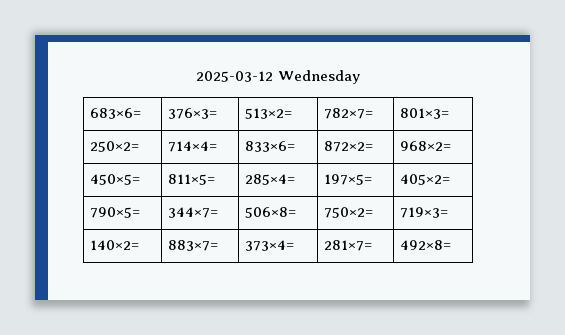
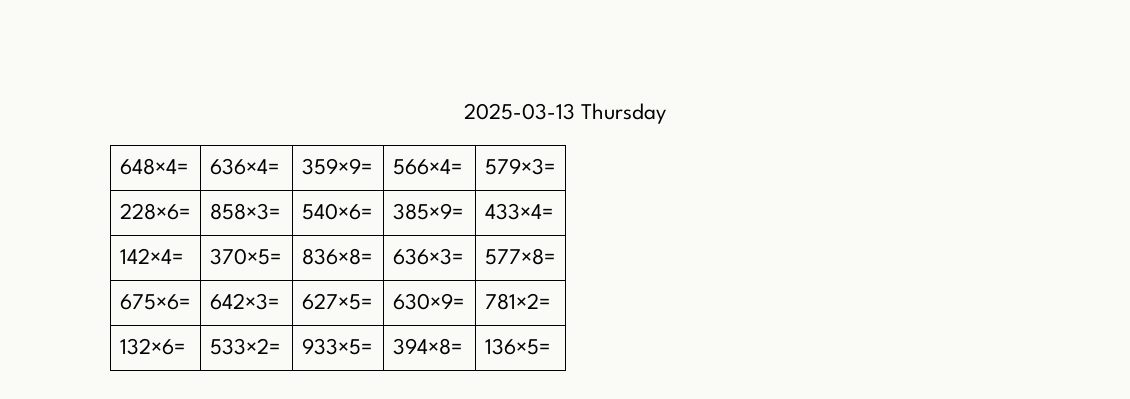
- 2025-03-12 Wednesday
- 683×6= | 376×3= | 513×2= | 782×7= | 801×3=
- 250×2= | 714×4= | 833×6= | 872×2= | 968×2=
- 450×5= | 811×5= | 285×4= | 197×5= | 405×2=
- 790×5= | 344×7= | 506×8= | 750×2= | 719×3=
- 140×2= | 883×7= | 373×4= | 281×7= | 492×8=
+ 2025-03-13 Thursday
+ 648×4= | 636×4= | 359×9= | 566×4= | 579×3=
+ 228×6= | 858×3= | 540×6= | 385×9= | 433×4=
+ 142×4= | 370×5= | 836×8= | 636×3= | 577×8=
+ 675×6= | 642×3= | 627×5= | 630×9= | 781×2=
+ 132×6= | 533×2= | 933×5= | 394×8= | 136×5=

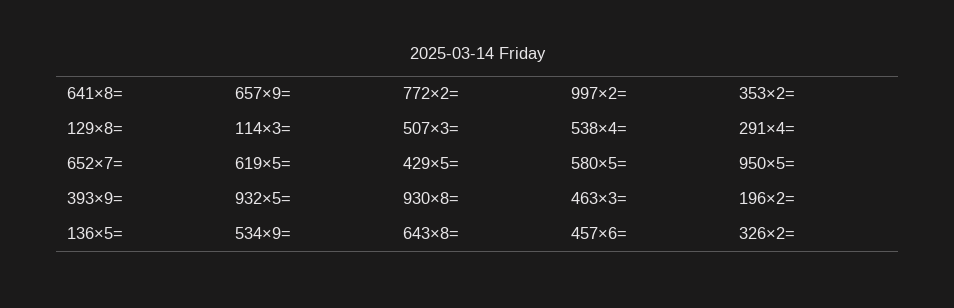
- 2025-03-13 Thursday
- 648×4= | 636×4= | 359×9= | 566×4= | 579×3=
- 228×6= | 858×3= | 540×6= | 385×9= | 433×4=
- 142×4= | 370×5= | 836×8= | 636×3= | 577×8=
- 675×6= | 642×3= | 627×5= | 630×9= | 781×2=
- 132×6= | 533×2= | 933×5= | 394×8= | 136×5=
+ 2025-03-14 Friday
+ 641×8= | 657×9= | 772×2= | 997×2= | 353×2=
+ 129×8= | 114×3= | 507×3= | 538×4= | 291×4=
+ 652×7= | 619×5= | 429×5= | 580×5= | 950×5=
+ 393×9= | 932×5= | 930×8= | 463×3= | 196×2=
+ 136×5= | 534×9= | 643×8= | 457×6= | 326×2=

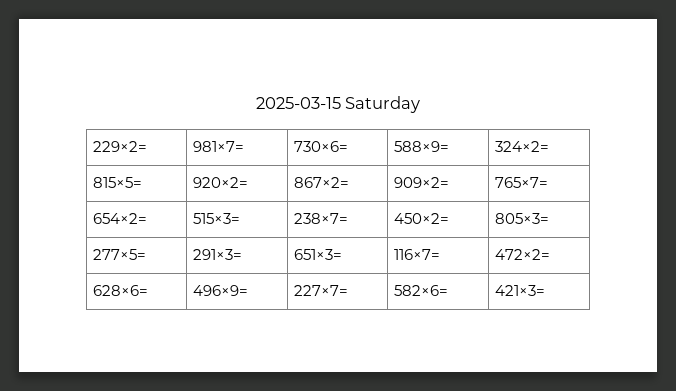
- 2025-03-14 Friday
- 641×8= | 657×9= | 772×2= | 997×2= | 353×2=
- 129×8= | 114×3= | 507×3= | 538×4= | 291×4=
- 652×7= | 619×5= | 429×5= | 580×5= | 950×5=
- 393×9= | 932×5= | 930×8= | 463×3= | 196×2=
- 136×5= | 534×9= | 643×8= | 457×6= | 326×2=
+ 2025-03-15 Saturday
+ 229×2= | 981×7= | 730×6= | 588×9= | 324×2=
+ 815×5= | 920×2= | 867×2= | 909×2= | 765×7=
+ 654×2= | 515×3= | 238×7= | 450×2= | 805×3=
+ 277×5= | 291×3= | 651×3= | 116×7= | 472×2=
+ 628×6= | 496×9= | 227×7= | 582×6= | 421×3=

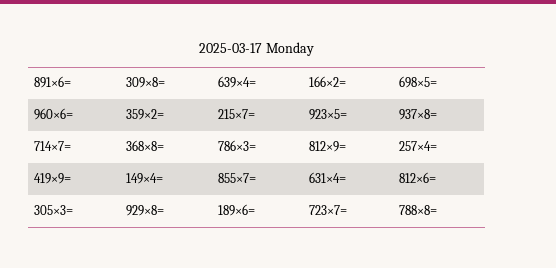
- 2025-03-15 Saturday
- 229×2= | 981×7= | 730×6= | 588×9= | 324×2=
- 815×5= | 920×2= | 867×2= | 909×2= | 765×7=
- 654×2= | 515×3= | 238×7= | 450×2= | 805×3=
- 277×5= | 291×3= | 651×3= | 116×7= | 472×2=
- 628×6= | 496×9= | 227×7= | 582×6= | 421×3=
+ 2025-03-17 Monday
+ 891×6= | 309×8= | 639×4= | 166×2= | 698×5=
+ 960×6= | 359×2= | 215×7= | 923×5= | 937×8=
+ 714×7= | 368×8= | 786×3= | 812×9= | 257×4=
+ 419×9= | 149×4= | 855×7= | 631×4= | 812×6=
+ 305×3= | 929×8= | 189×6= | 723×7= | 788×8=

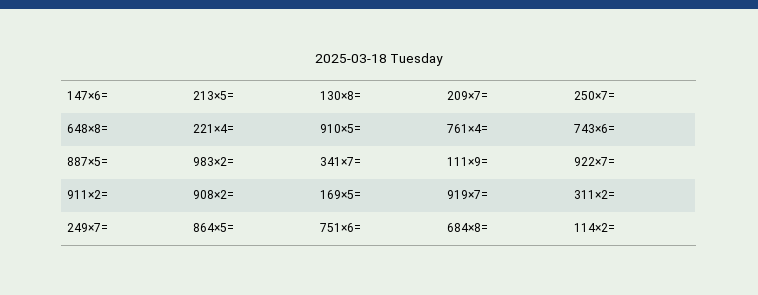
- 2025-03-17 Monday
- 891×6= | 309×8= | 639×4= | 166×2= | 698×5=
- 960×6= | 359×2= | 215×7= | 923×5= | 937×8=
- 714×7= | 368×8= | 786×3= | 812×9= | 257×4=
- 419×9= | 149×4= | 855×7= | 631×4= | 812×6=
- 305×3= | 929×8= | 189×6= | 723×7= | 788×8=
+ 2025-03-18 Tuesday
+ 147×6= | 213×5= | 130×8= | 209×7= | 250×7=
+ 648×8= | 221×4= | 910×5= | 761×4= | 743×6=
+ 887×5= | 983×2= | 341×7= | 111×9= | 922×7=
+ 911×2= | 908×2= | 169×5= | 919×7= | 311×2=
+ 249×7= | 864×5= | 751×6= | 684×8= | 114×2=

